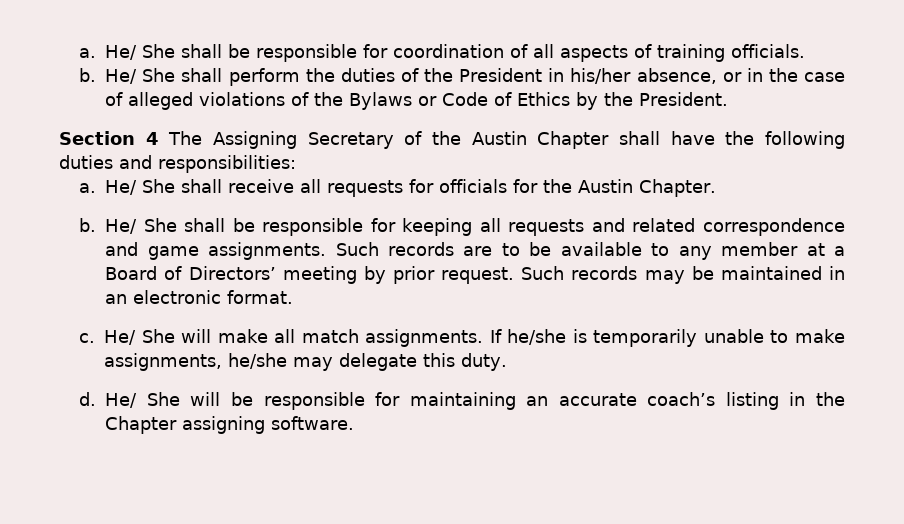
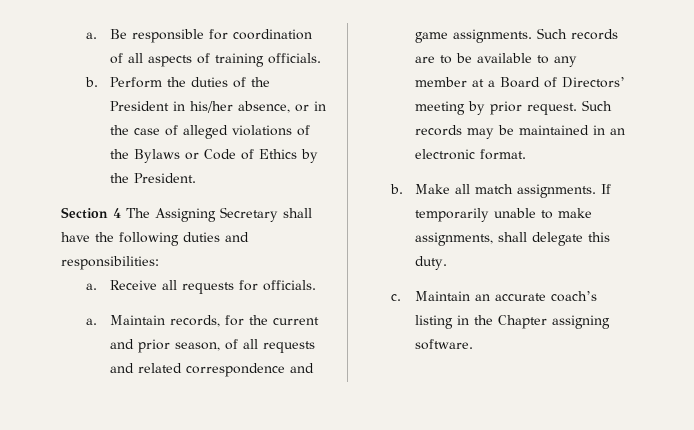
- a. He/ She shall be responsible for coordination of all aspects of training officials.
+ a. Be responsible for coordination of all aspects of training officials.
- He/ She shall perform the duties of the President in his/her absence, or in the case of alleged violations of the Bylaws or Code of Ethics by the President.
+ Perform the duties of the President in his/her absence, or in the case of alleged violations of the Bylaws or Code of Ethics by the President.
- Section 4 The Assigning Secretary of the Austin Chapter shall have the following duties and responsibilities:
+ Section 4 The Assigning Secretary shall have the following duties and responsibilities:
- He/ She shall receive all requests for officials for the Austin Chapter.
- b. He/ She shall be responsible for keeping all requests and related correspondence and game assignments.
+ Receive all requests for officials.
+ a. Maintain records, for the current and prior season, of all requests and related correspondence and game assignments.
- c. He/ She will make all match assignments.
+ b. Make all match assignments.
- If he/she is temporarily unable to make assignments, he/she may delegate this duty.
+ If temporarily unable to make assignments, shall delegate this duty.
- d. He/ She will be responsible for maintaining an accurate coach’s listing in the Chapter assigning software.
+ c. Maintain an accurate coach’s listing in the Chapter assigning software.

